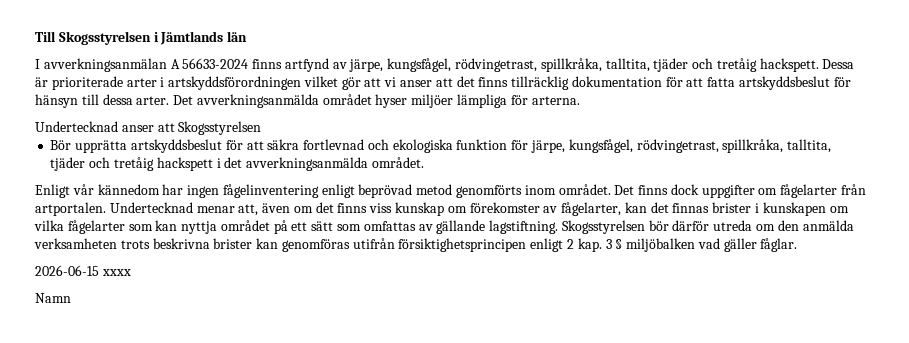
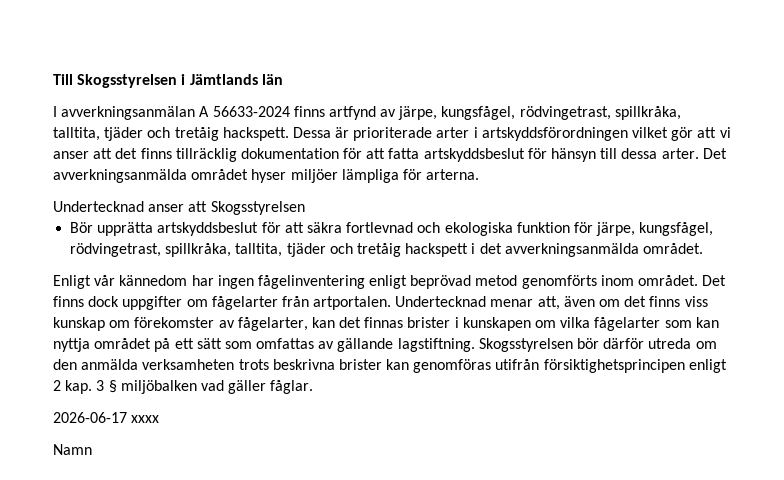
- 2026-06-15 xxxx
+ 2026-06-17 xxxx

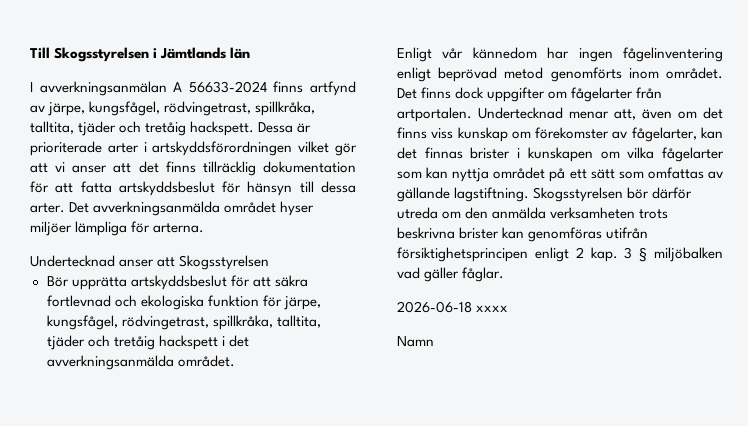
- 2026-06-17 xxxx
+ 2026-06-18 xxxx

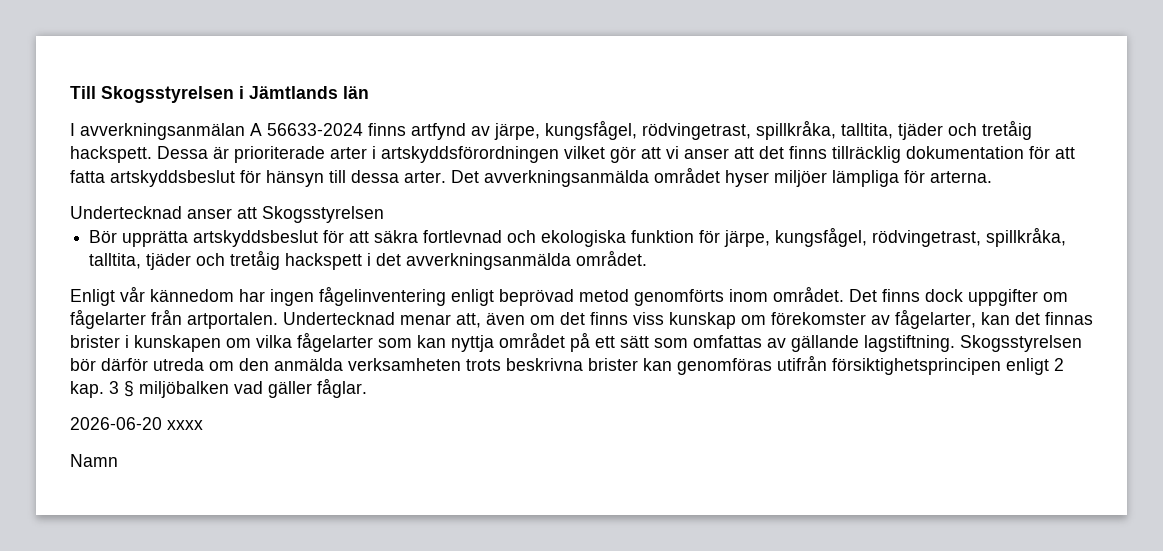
- 2026-06-18 xxxx
+ 2026-06-20 xxxx

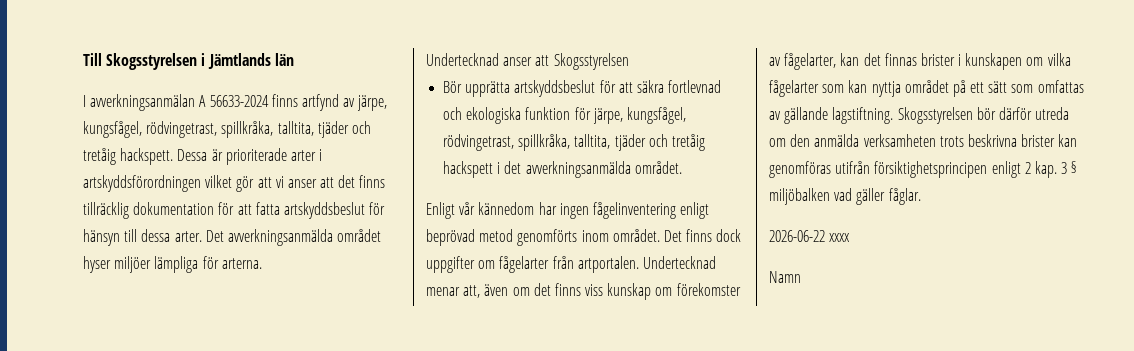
- 2026-06-20 xxxx
+ 2026-06-22 xxxx

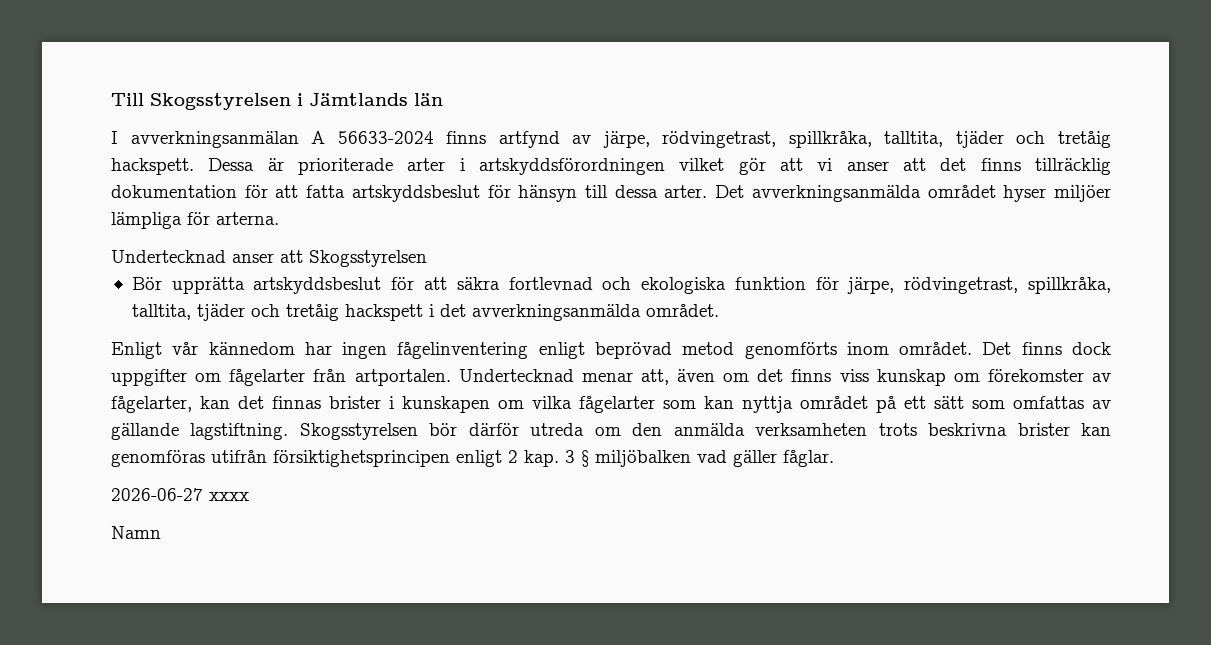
- I avverkningsanmälan A 56633-2024 finns artfynd av järpe, kungsfågel, rödvingetrast, spillkråka, talltita, tjäder och tretåig hackspett.
+ I avverkningsanmälan A 56633-2024 finns artfynd av järpe, rödvingetrast, spillkråka, talltita, tjäder och tretåig hackspett.
- Bör upprätta artskyddsbeslut för att säkra fortlevnad och ekologiska funktion för järpe, kungsfågel, rödvingetrast, spillkråka, talltita, tjäder och tretåig hackspett i det avverkningsanmälda området.
+ Bör upprätta artskyddsbeslut för att säkra fortlevnad och ekologiska funktion för järpe, rödvingetrast, spillkråka, talltita, tjäder och tretåig hackspett i det avverkningsanmälda området.
- 2026-06-22 xxxx
+ 2026-06-27 xxxx

